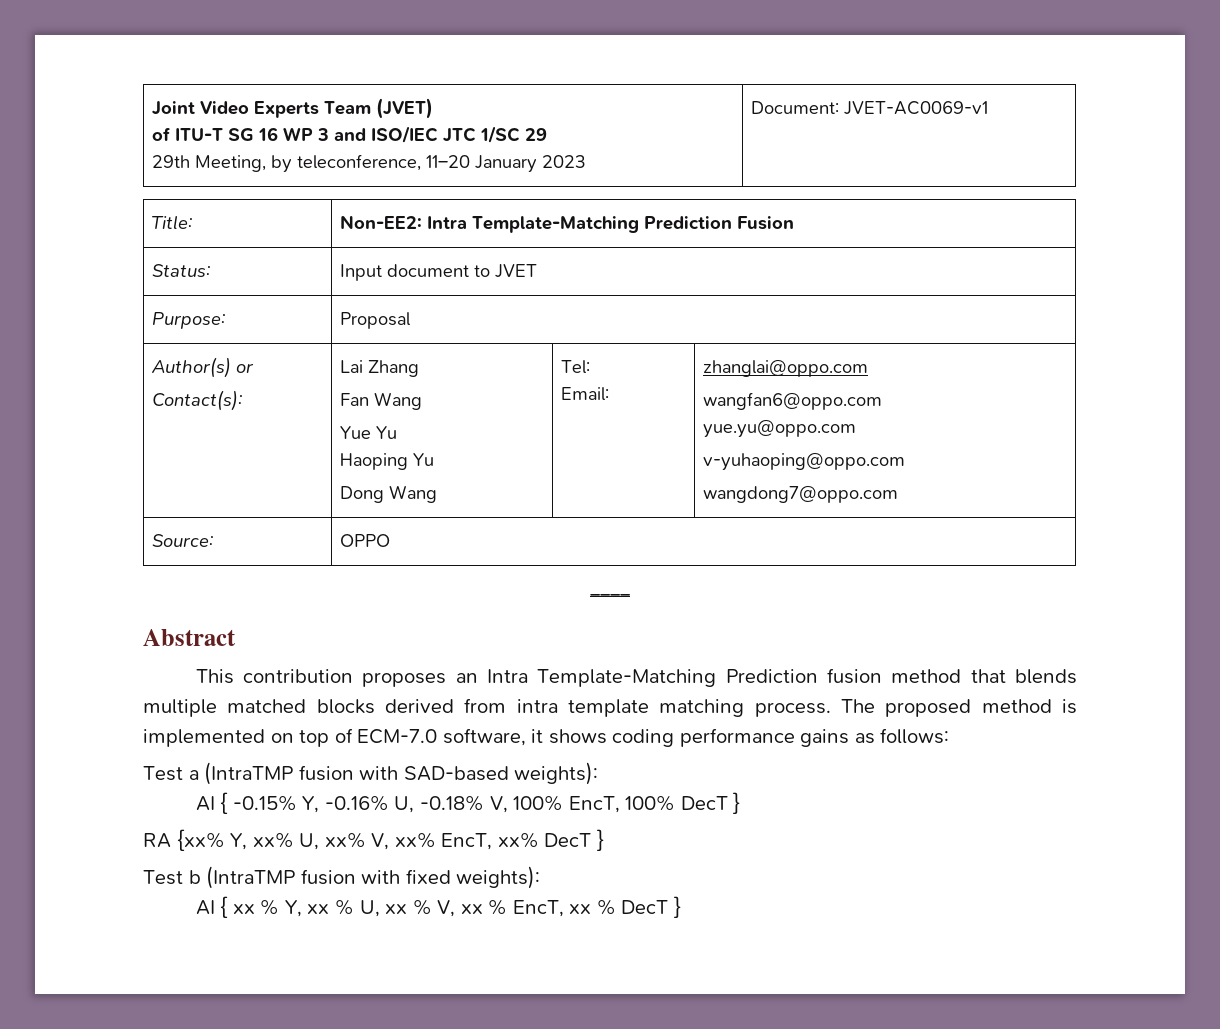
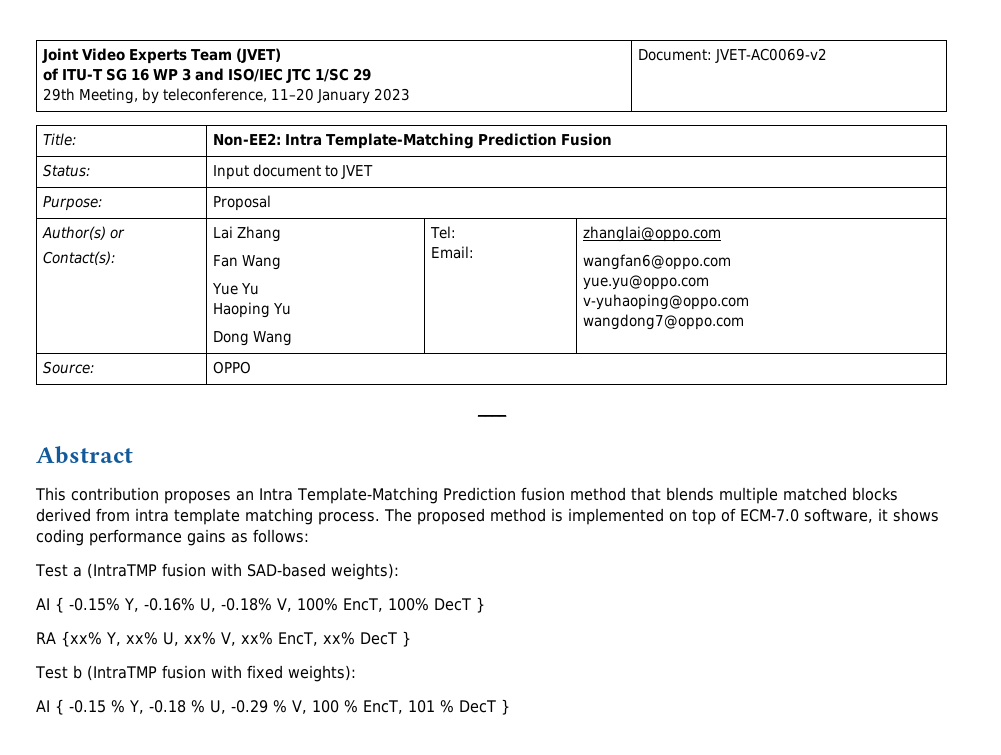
  Joint Video Experts Team (JVET)
  of ITU-T SG 16 WP 3 and ISO/IEC JTC 1/SC 29
- 29th Meeting, by teleconference, 11–20 January 2023 | Document: JVET-AC0069-v1
+ 29th Meeting, by teleconference, 11–20 January 2023 | Document: JVET-AC0069-v2
- AI { xx % Y, xx % U, xx % V, xx % EncT, xx % DecT }
+ AI { -0.15 % Y, -0.18 % U, -0.29 % V, 100 % EncT, 101 % DecT }

